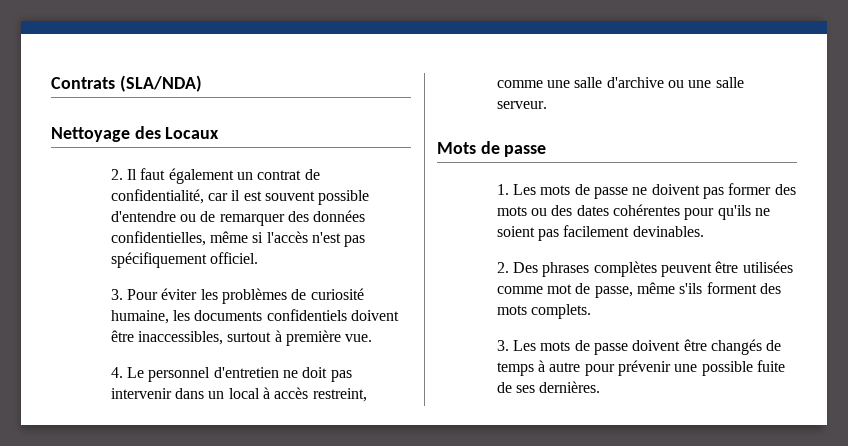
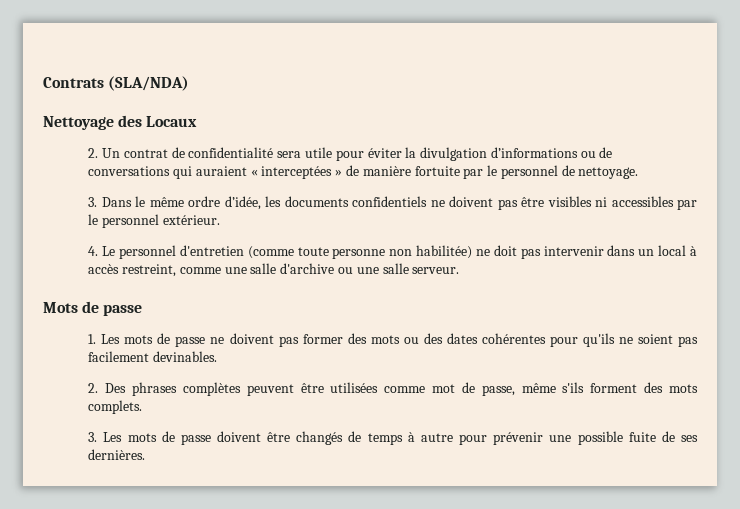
- 2. Il faut également un contrat de confidentialité, car il est souvent possible d'entendre ou de remarquer des données confidentielles, même si l'accès n'est pas spécifiquement officiel.
- 3. Pour éviter les problèmes de curiosité humaine, les documents confidentiels doivent être inaccessibles, surtout à première vue.
+ 2. Un contrat de confidentialité sera utile pour éviter la divulgation d’informations ou de conversations qui auraient « interceptées » de manière fortuite par le personnel de nettoyage.
+ 3. Dans le même ordre d’idée, les documents confidentiels ne doivent pas être visibles ni accessibles par le personnel extérieur.
- 4. Le personnel d'entretien ne doit pas intervenir dans un local à accès restreint, comme une salle d'archive ou une salle serveur.
+ 4. Le personnel d'entretien (comme toute personne non habilitée) ne doit pas intervenir dans un local à accès restreint, comme une salle d'archive ou une salle serveur.

